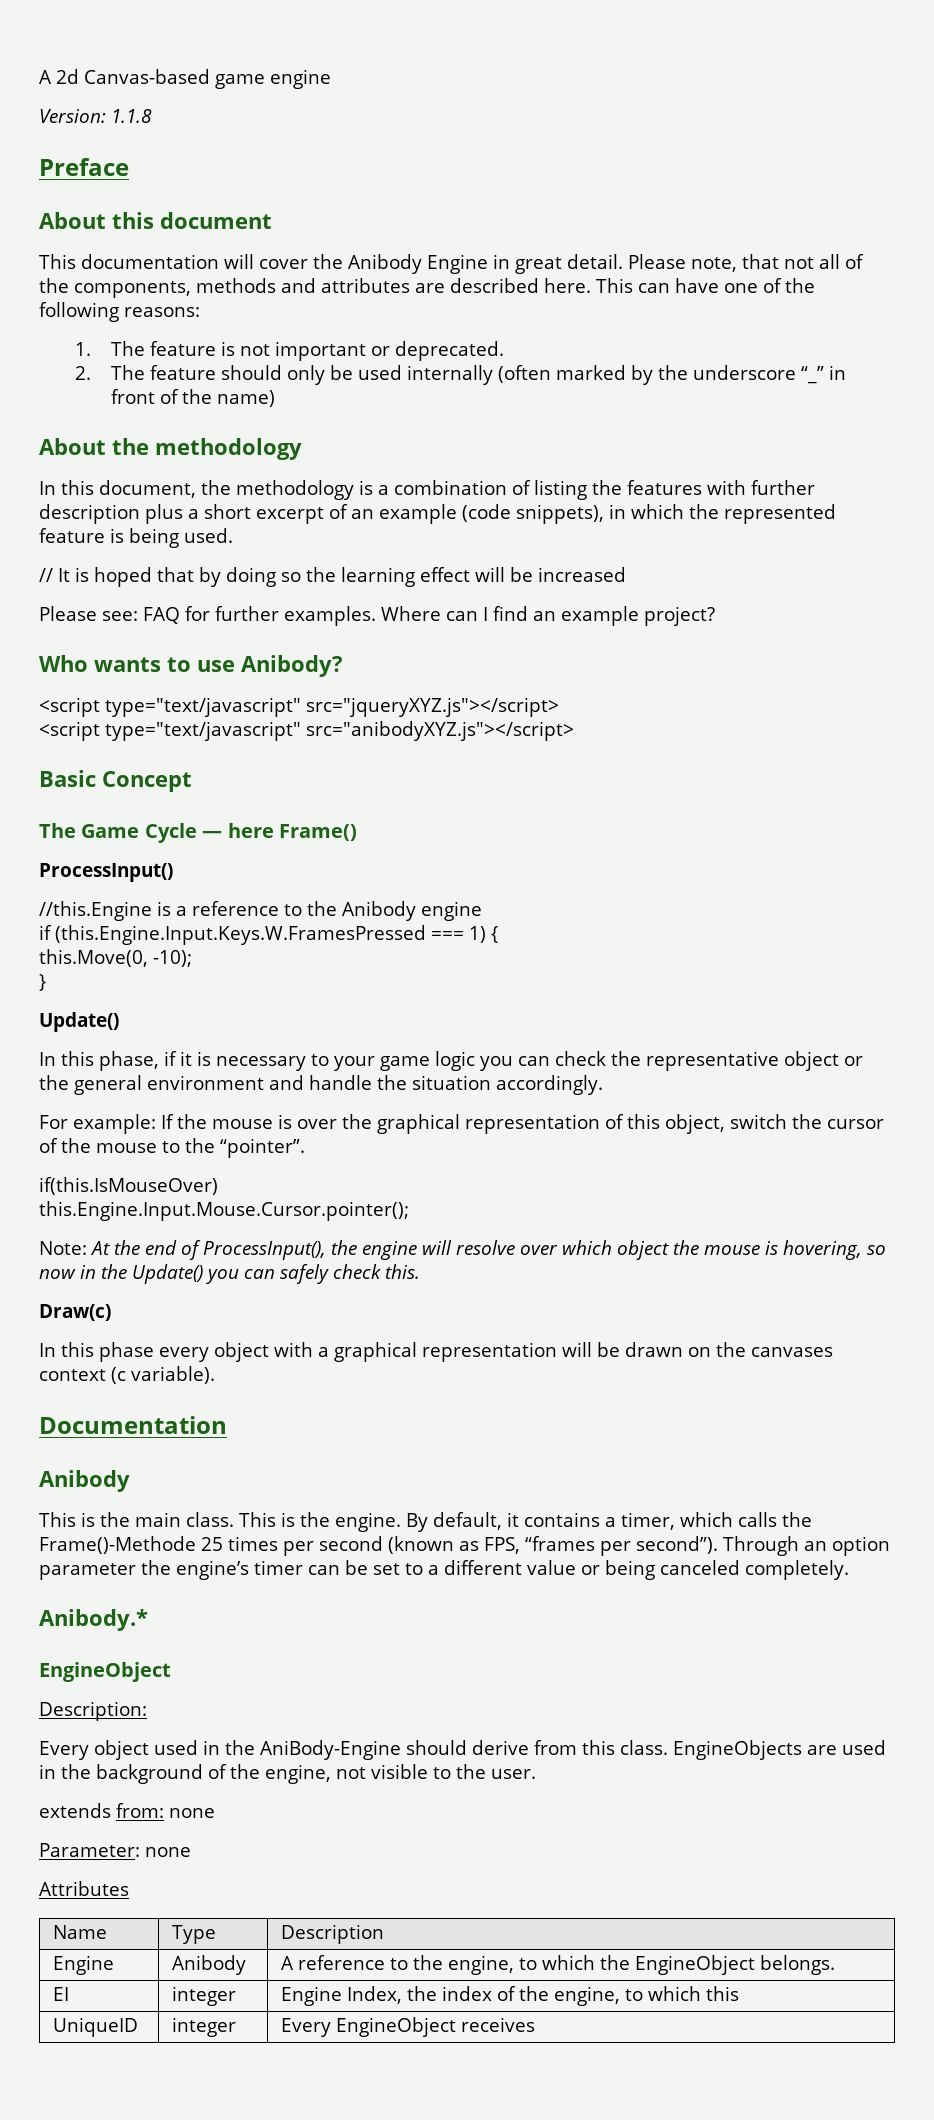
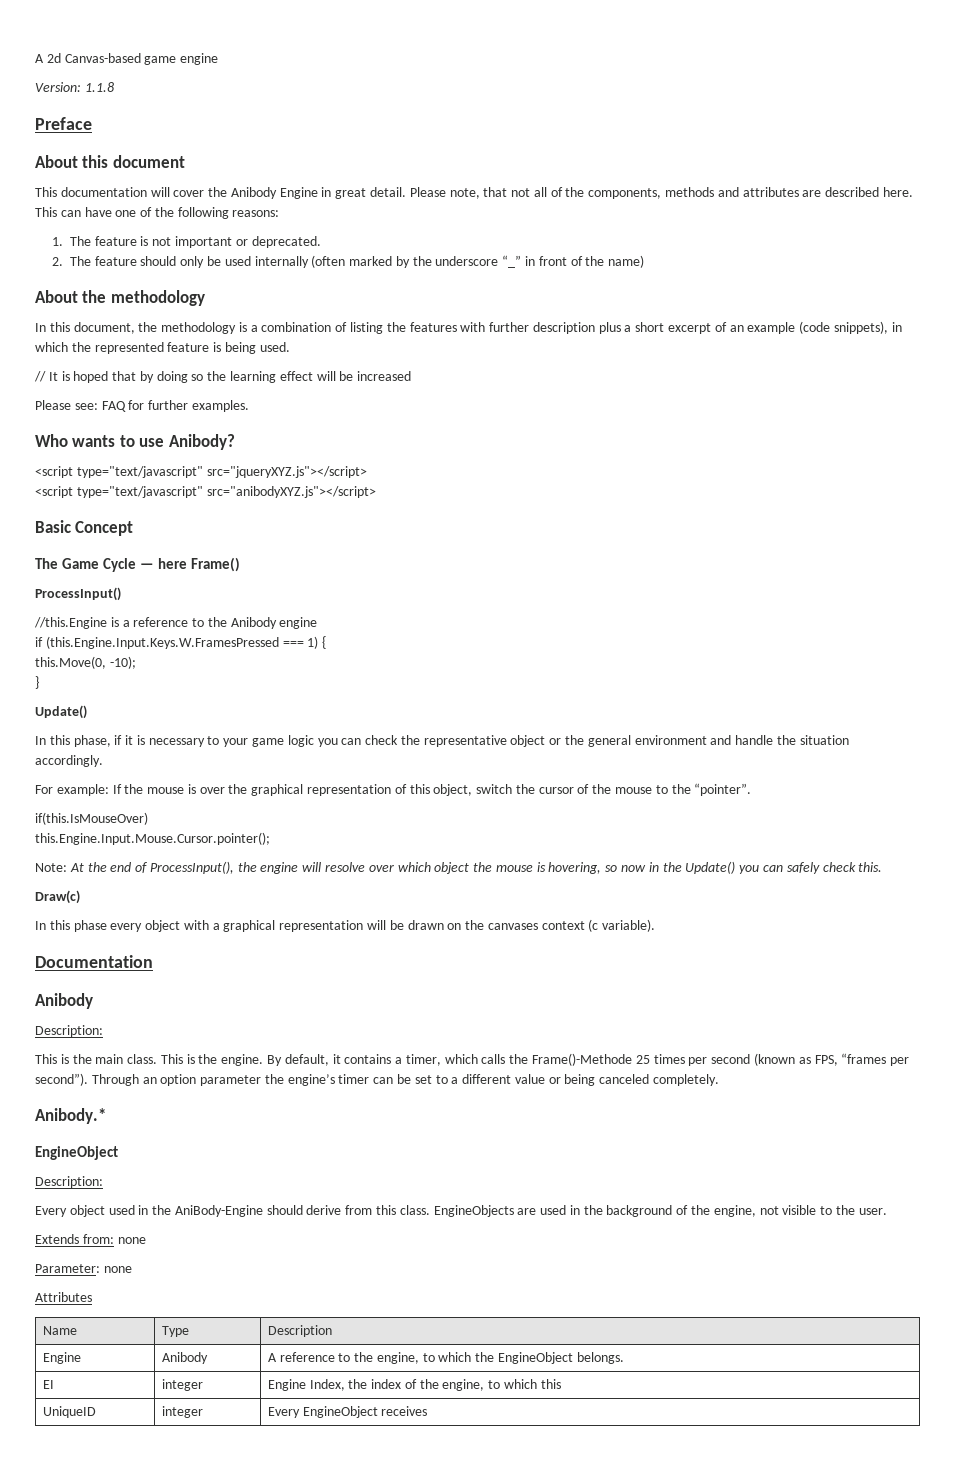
- Where can I find an example project?
  Documentation
  Anibody
+ Description:
- extends from: none
+ Extends from: none

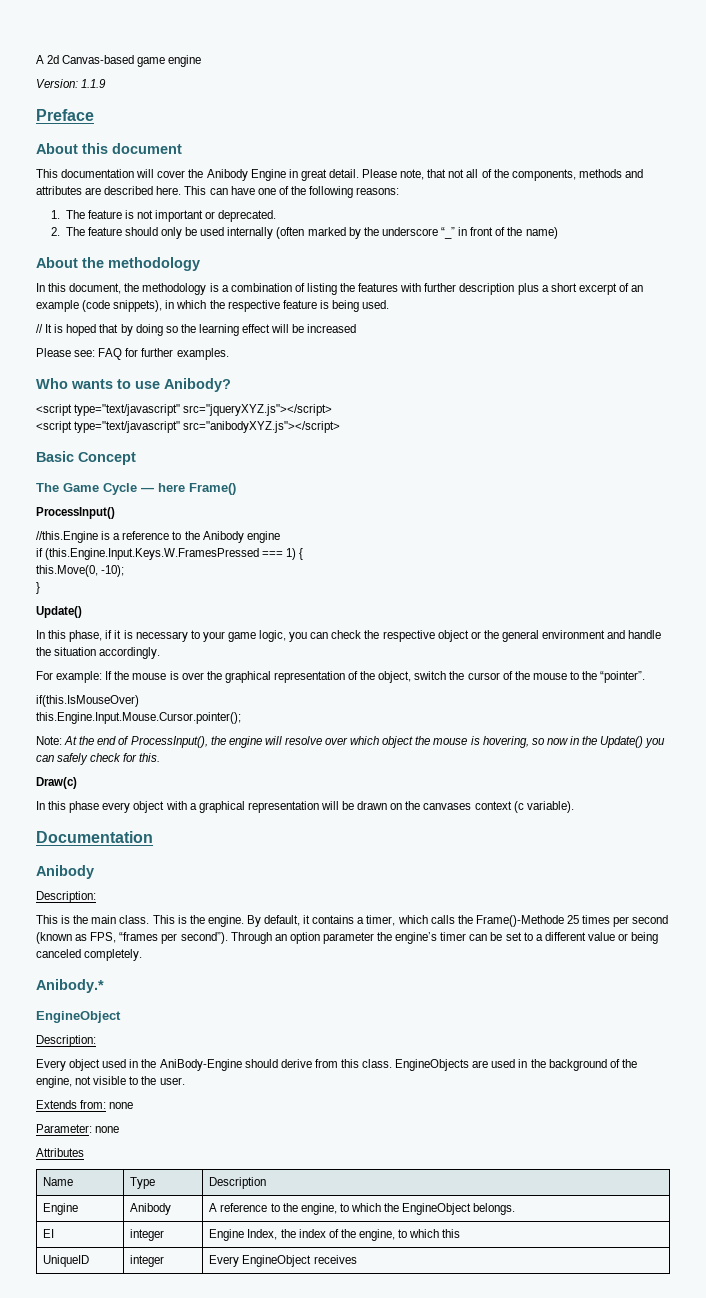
- Version: 1.1.8
+ Version: 1.1.9
- In this document, the methodology is a combination of listing the features with further description plus a short excerpt of an example (code snippets), in which the represented feature is being used.
+ In this document, the methodology is a combination of listing the features with further description plus a short excerpt of an example (code snippets), in which the respective feature is being used.
- In this phase, if it is necessary to your game logic you can check the representative object or the general environment and handle the situation accordingly.
+ In this phase, if it is necessary to your game logic, you can check the respective object or the general environment and handle the situation accordingly.
- For example: If the mouse is over the graphical representation of this object, switch the cursor of the mouse to the “pointer”.
+ For example: If the mouse is over the graphical representation of the object, switch the cursor of the mouse to the “pointer”.
- Note: At the end of ProcessInput(), the engine will resolve over which object the mouse is hovering, so now in the Update() you can safely check this.
+ Note: At the end of ProcessInput(), the engine will resolve over which object the mouse is hovering, so now in the Update() you can safely check for this.

